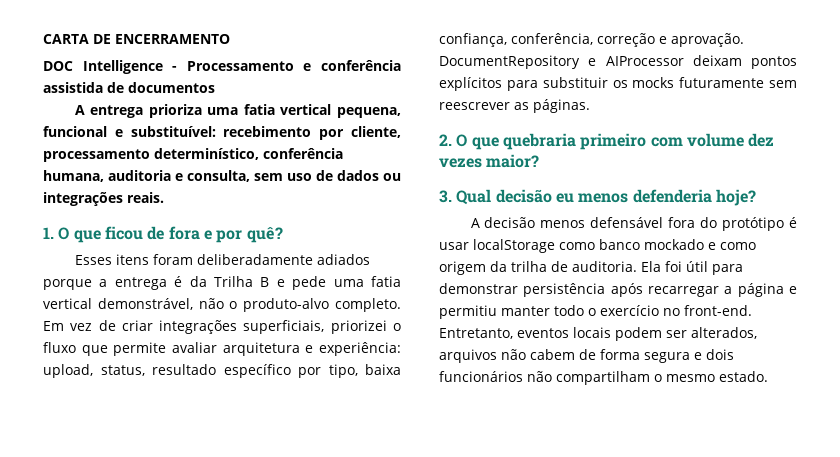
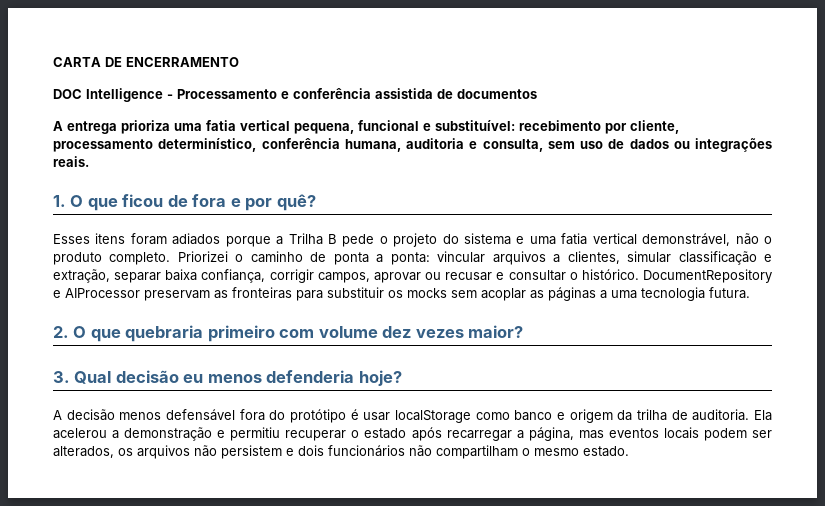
- Esses itens foram deliberadamente adiados porque a entrega é da Trilha B e pede uma fatia vertical demonstrável, não o produto-alvo completo. Em vez de criar integrações superficiais, priorizei o fluxo que permite avaliar arquitetura e experiência: upload, status, resultado específico por tipo, baixa confiança, conferência, correção e aprovação. DocumentRepository e AIProcessor deixam pontos explícitos para substituir os mocks futuramente sem reescrever as páginas.
+ Esses itens foram adiados porque a Trilha B pede o projeto do sistema e uma fatia vertical demonstrável, não o produto completo. Priorizei o caminho de ponta a ponta: vincular arquivos a clientes, simular classificação e extração, separar baixa confiança, corrigir campos, aprovar ou recusar e consultar o histórico. DocumentRepository e AIProcessor preservam as fronteiras para substituir os mocks sem acoplar as páginas a uma tecnologia futura.
- A decisão menos defensável fora do protótipo é usar localStorage como banco mockado e como origem da trilha de auditoria.
+ A decisão menos defensável fora do protótipo é usar localStorage como banco e origem da trilha de auditoria.
- Ela foi útil para demonstrar persistência após recarregar a página e permitiu manter todo o exercício no front-end. Entretanto, eventos locais podem ser alterados, arquivos não cabem de forma segura e dois funcionários não compartilham o mesmo estado.
+ Ela acelerou a demonstração e permitiu recuperar o estado após recarregar a página, mas eventos locais podem ser alterados, os arquivos não persistem e dois funcionários não compartilham o mesmo estado.

